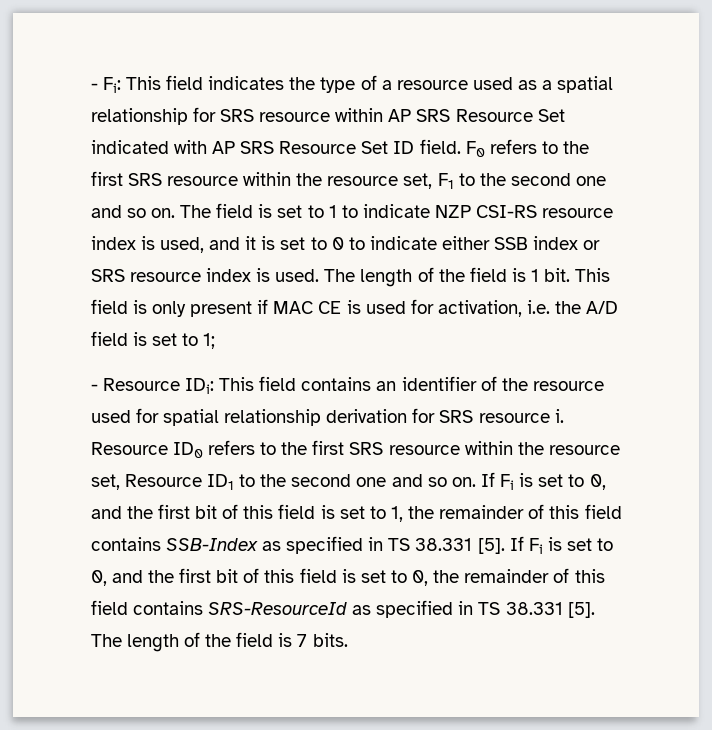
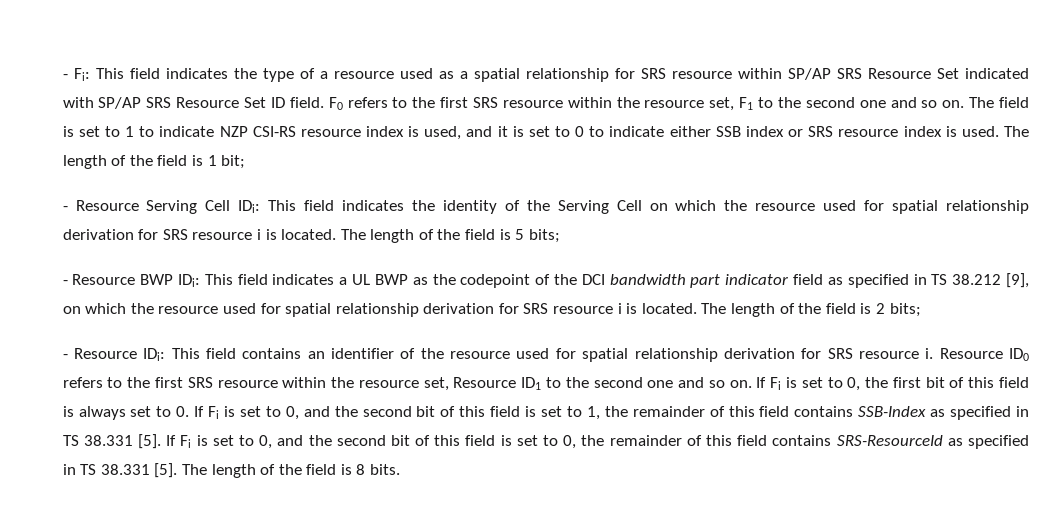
- - Fi: This field indicates the type of a resource used as a spatial relationship for SRS resource within AP SRS Resource Set indicated with AP SRS Resource Set ID field.
+ - Fi: This field indicates the type of a resource used as a spatial relationship for SRS resource within SP/AP SRS Resource Set indicated with SP/AP SRS Resource Set ID field.
- The length of the field is 1 bit. This field is only present if MAC CE is used for activation, i.e. the A/D field is set to 1;
+ The length of the field is 1 bit;
+ - Resource Serving Cell IDi: This field indicates the identity of the Serving Cell on which the resource used for spatial relationship derivation for SRS resource i is located. The length of the field is 5 bits;
+ - Resource BWP IDi: This field indicates a UL BWP as the codepoint of the DCI bandwidth part indicator field as specified in TS 38.212 [9], on which the resource used for spatial relationship derivation for SRS resource i is located. The length of the field is 2 bits;
- If Fi is set to 0, and the first bit of this field is set to 1, the remainder of this field contains SSB-Index as specified in TS 38.331 [5].
+ If Fi is set to 0, the first bit of this field is always set to 0. If Fi is set to 0, and the second bit of this field is set to 1, the remainder of this field contains SSB-Index as specified in TS 38.331 [5].
- If Fi is set to 0, and the first bit of this field is set to 0, the remainder of this field contains SRS-ResourceId as specified in TS 38.331 [5].
+ If Fi is set to 0, and the second bit of this field is set to 0, the remainder of this field contains SRS-ResourceId as specified in TS 38.331 [5].
- The length of the field is 7 bits.
+ The length of the field is 8 bits.

